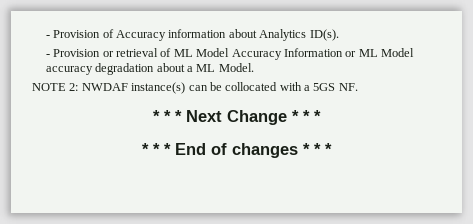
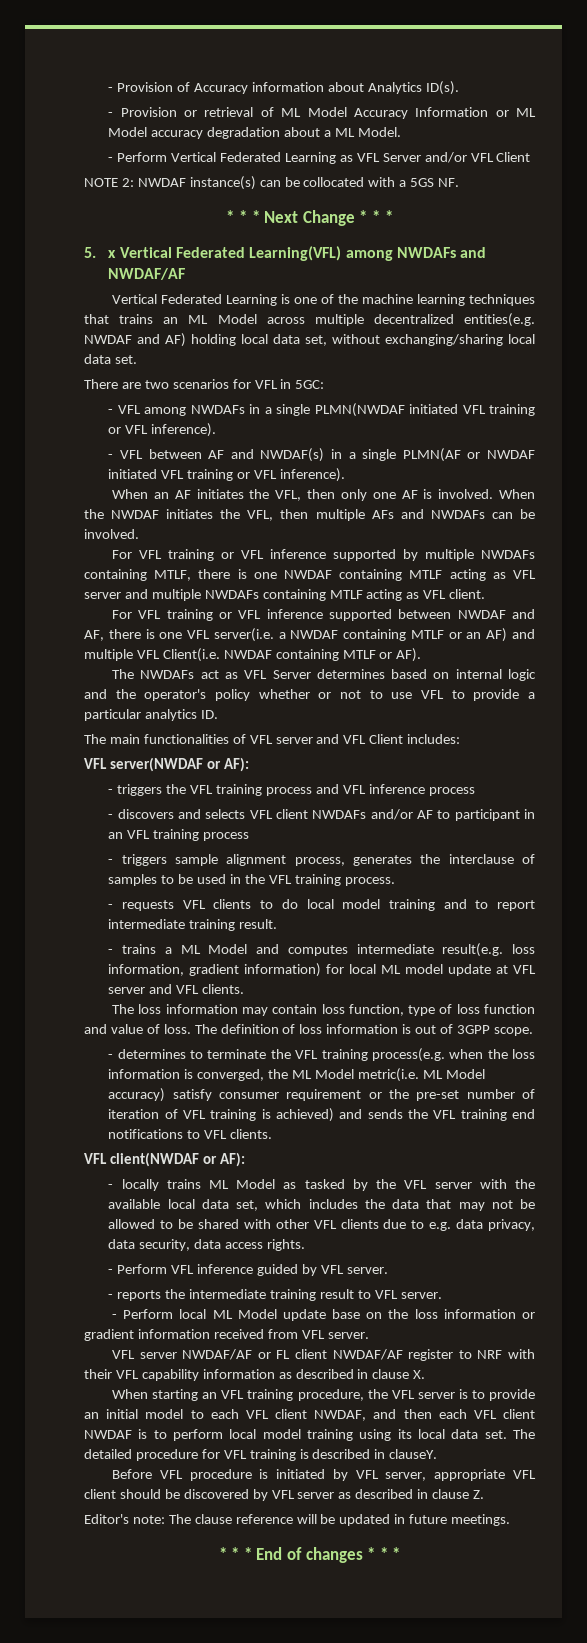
+ - Perform Vertical Federated Learning as VFL Server and/or VFL Client
+ 5. x Vertical Federated Learning(VFL) among NWDAFs and NWDAF/AF
+ Vertical Federated Learning is one of the machine learning techniques that trains an ML Model across multiple decentralized entities(e.g. NWDAF and AF) holding local data set, without exchanging/sharing local data set.
+ There are two scenarios for VFL in 5GC:
+ - VFL among NWDAFs in a single PLMN(NWDAF initiated VFL training or VFL inference).
+ - VFL between AF and NWDAF(s) in a single PLMN(AF or NWDAF initiated VFL training or VFL inference).
+ When an AF initiates the VFL, then only one AF is involved. When the NWDAF initiates the VFL, then multiple AFs and NWDAFs can be involved.
+ For VFL training or VFL inference supported by multiple NWDAFs containing MTLF, there is one NWDAF containing MTLF acting as VFL server and multiple NWDAFs containing MTLF acting as VFL client.
+ For VFL training or VFL inference supported between NWDAF and AF, there is one VFL server(i.e. a NWDAF containing MTLF or an AF) and multiple VFL Client(i.e. NWDAF containing MTLF or AF).
+ The NWDAFs act as VFL Server determines based on internal logic and the operator's policy whether or not to use VFL to provide a particular analytics ID.
+ The main functionalities of VFL server and VFL Client includes:
+ VFL server(NWDAF or AF):
+ - triggers the VFL training process and VFL inference process
+ - discovers and selects VFL client NWDAFs and/or AF to participant in an VFL training process
+ - triggers sample alignment process, generates the interclause of samples to be used in the VFL training process.
+ - requests VFL clients to do local model training and to report intermediate training result.
+ - trains a ML Model and computes intermediate result(e.g. loss information, gradient information) for local ML model update at VFL server and VFL clients.
+ The loss information may contain loss function, type of loss function and value of loss. The definition of loss information is out of 3GPP scope.
+ - determines to terminate the VFL training process(e.g. when the loss information is converged, the ML Model metric(i.e. ML Model accuracy) satisfy consumer requirement or the pre-set number of iteration of VFL training is achieved) and sends the VFL training end notifications to VFL clients.
+ VFL client(NWDAF or AF):
+ - locally trains ML Model as tasked by the VFL server with the available local data set, which includes the data that may not be allowed to be shared with other VFL clients due to e.g. data privacy, data security, data access rights.
+ - Perform VFL inference guided by VFL server.
+ - reports the intermediate training result to VFL server.
+ - Perform local ML Model update base on the loss information or gradient information received from VFL server.
+ VFL server NWDAF/AF or FL client NWDAF/AF register to NRF with their VFL capability information as described in clause X.
+ When starting an VFL training procedure, the VFL server is to provide an initial model to each VFL client NWDAF, and then each VFL client NWDAF is to perform local model training using its local data set. The detailed procedure for VFL training is described in clauseY.
+ Before VFL procedure is initiated by VFL server, appropriate VFL client should be discovered by VFL server as described in clause Z.
+ Editor's note: The clause reference will be updated in future meetings.

